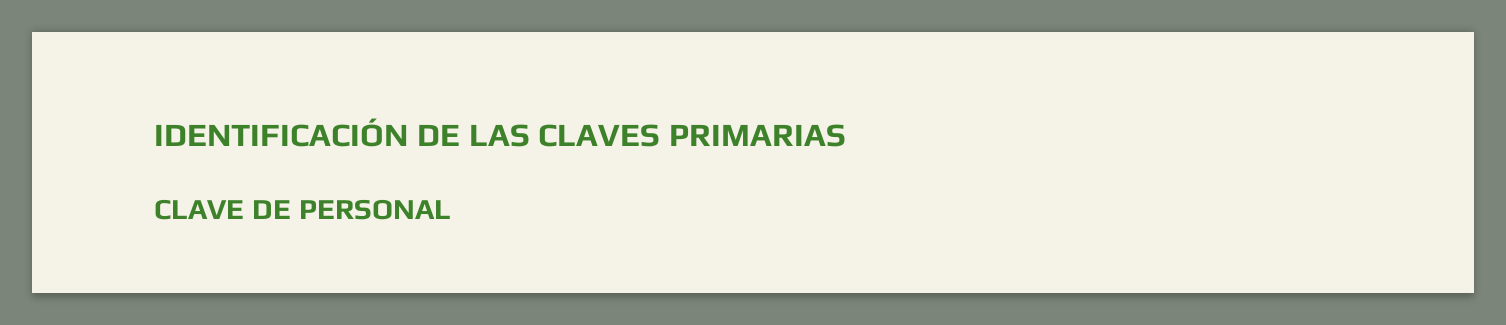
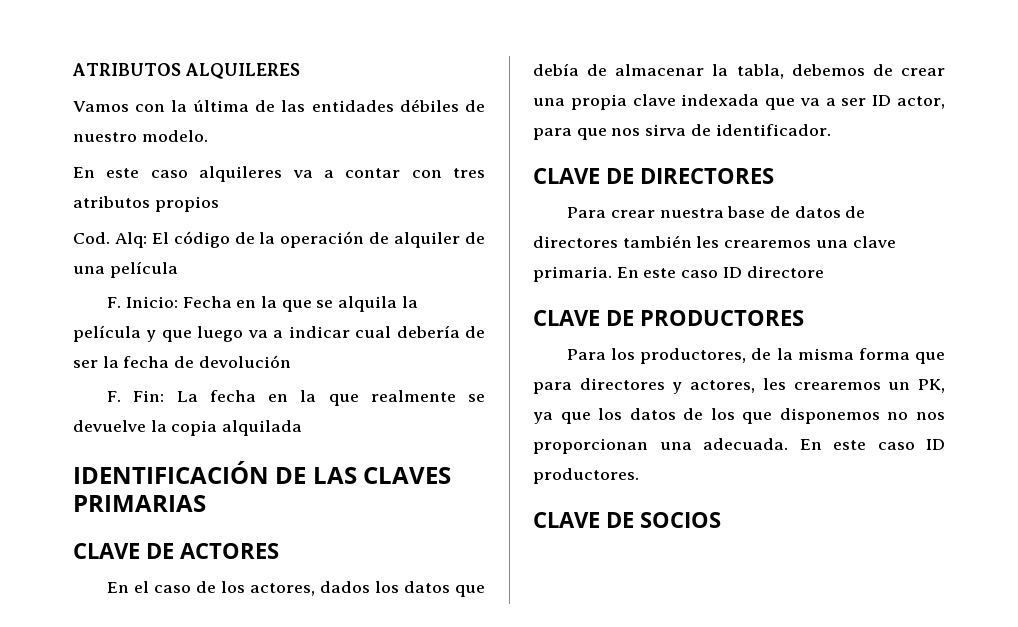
+ ATRIBUTOS ALQUILERES
+ Vamos con la última de las entidades débiles de nuestro modelo.
+ En este caso alquileres va a contar con tres atributos propios
+ Cod. Alq: El código de la operación de alquiler de una película
+ F. Inicio: Fecha en la que se alquila la película y que luego va a indicar cual debería de ser la fecha de devolución
+ F. Fin: La fecha en la que realmente se devuelve la copia alquilada
- CLAVE DE PERSONAL
+ CLAVE DE ACTORES
+ En el caso de los actores, dados los datos que debía de almacenar la tabla, debemos de crear una propia clave indexada que va a ser ID actor, para que nos sirva de identificador.
+ CLAVE DE DIRECTORES
+ Para crear nuestra base de datos de directores también les crearemos una clave primaria. En este caso ID directore
+ CLAVE DE PRODUCTORES
+ Para los productores, de la misma forma que para directores y actores, les crearemos un PK, ya que los datos de los que disponemos no nos proporcionan una adecuada. En este caso ID productores.
+ CLAVE DE SOCIOS

